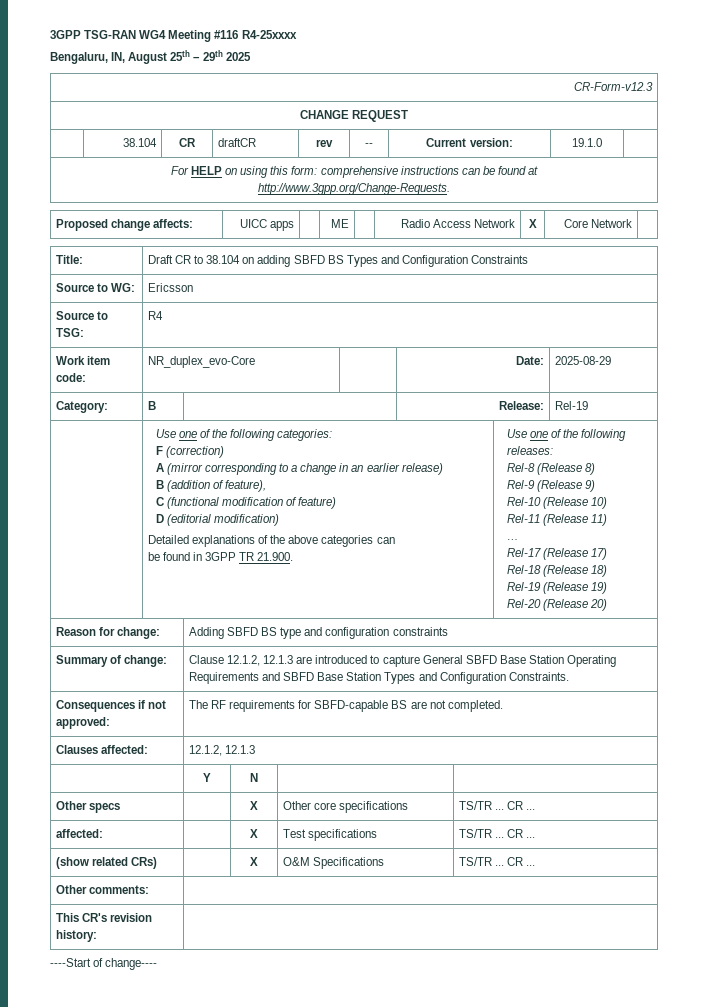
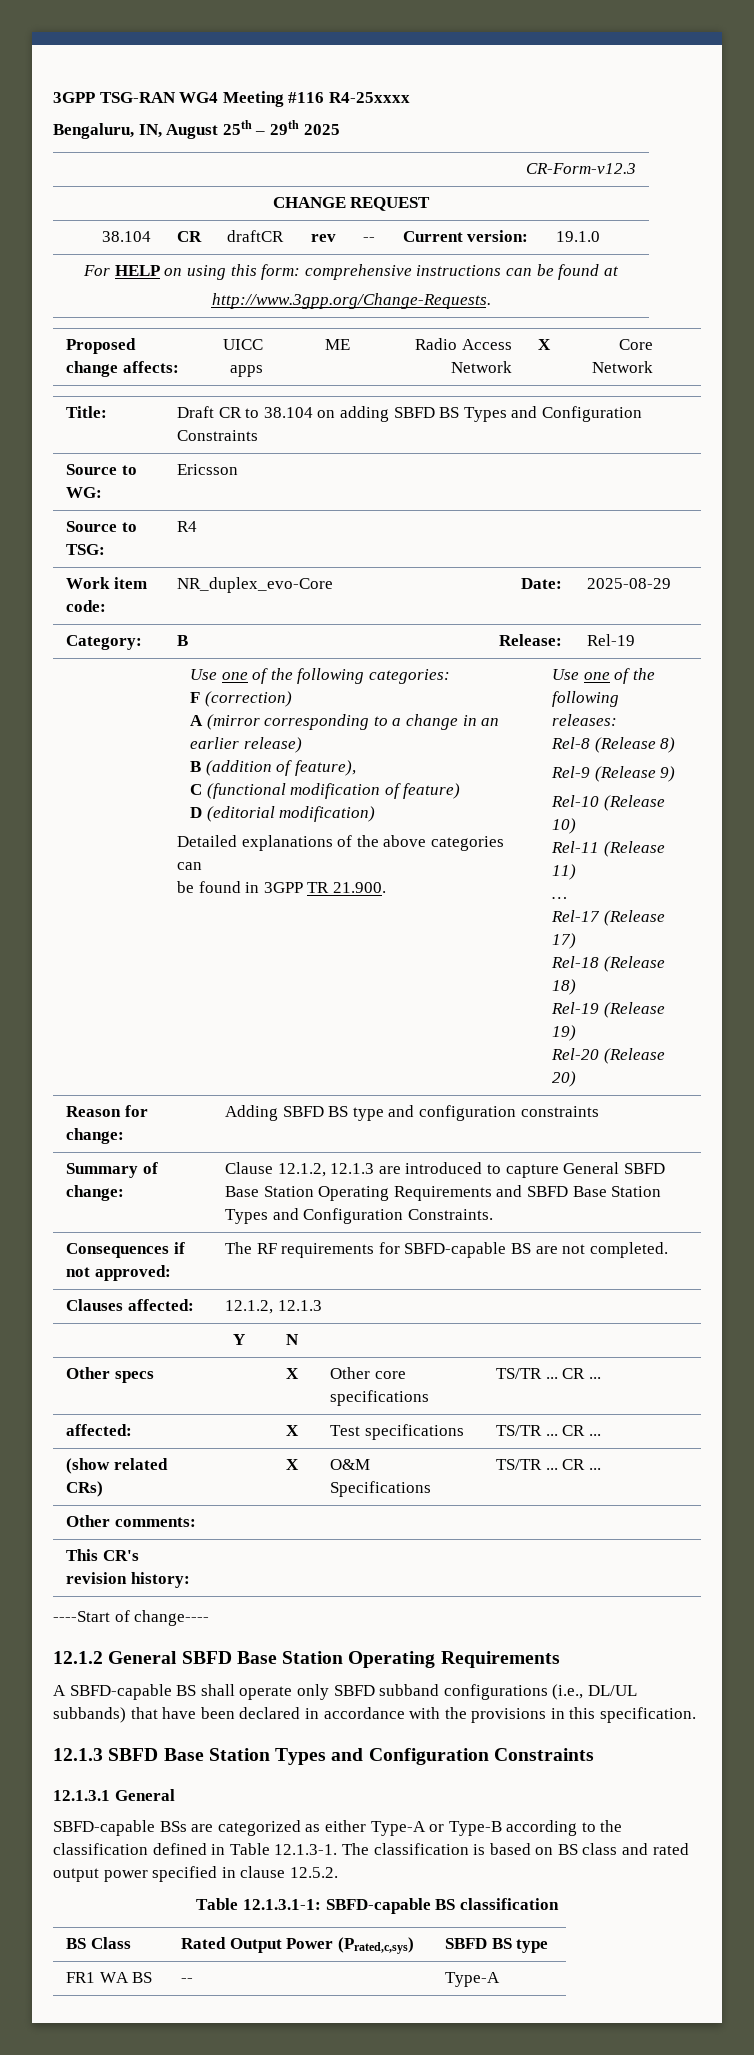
+ 12.1.2 General SBFD Base Station Operating Requirements
+ A SBFD-capable BS shall operate only SBFD subband configurations (i.e., DL/UL subbands) that have been declared in accordance with the provisions in this specification.
+ 12.1.3 SBFD Base Station Types and Configuration Constraints
+ 12.1.3.1 General
+ SBFD-capable BSs are categorized as either Type-A or Type-B according to the classification defined in Table 12.1.3-1. The classification is based on BS class and rated output power specified in clause 12.5.2.
+ Table 12.1.3.1-1: SBFD-capable BS classification
+ BS Class | Rated Output Power (Prated,c,sys) | SBFD BS type
+ FR1 WA BS | -- | Type-A

